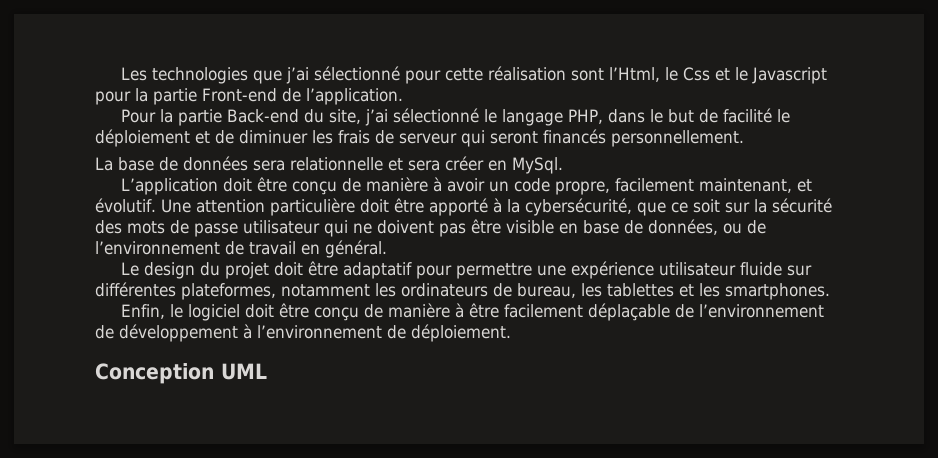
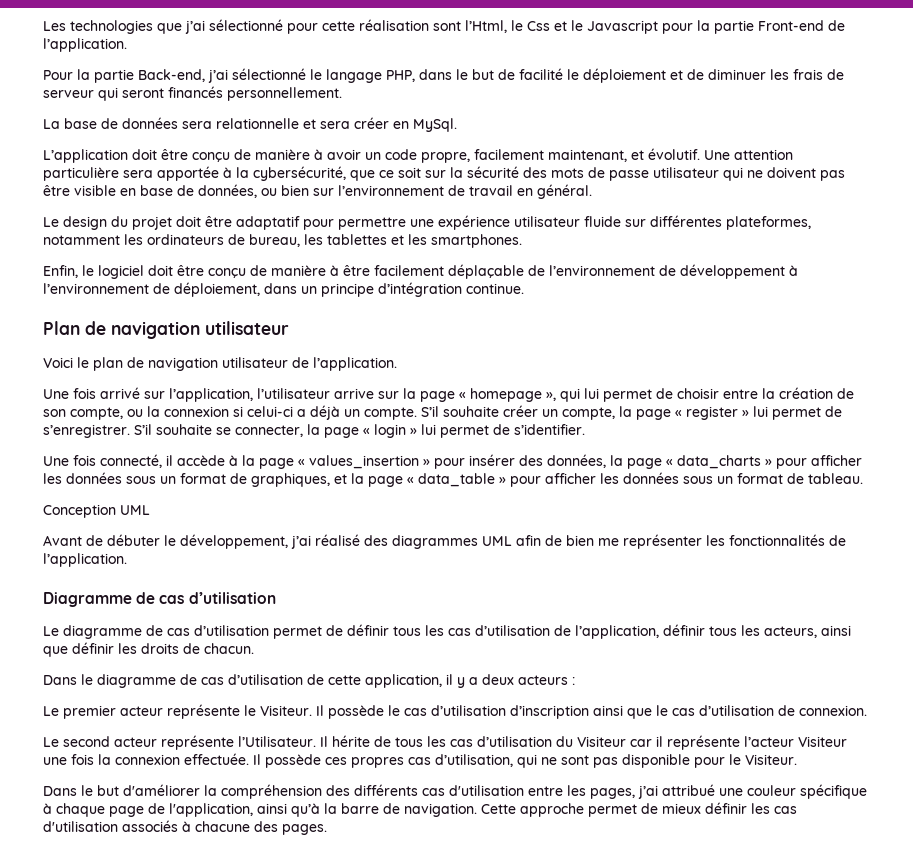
- Pour la partie Back-end du site, j’ai sélectionné le langage PHP, dans le but de facilité le déploiement et de diminuer les frais de serveur qui seront financés personnellement.
+ Pour la partie Back-end, j’ai sélectionné le langage PHP, dans le but de facilité le déploiement et de diminuer les frais de serveur qui seront financés personnellement.
- Une attention particulière doit être apporté à la cybersécurité, que ce soit sur la sécurité des mots de passe utilisateur qui ne doivent pas être visible en base de données, ou de l’environnement de travail en général.
+ Une attention particulière sera apportée à la cybersécurité, que ce soit sur la sécurité des mots de passe utilisateur qui ne doivent pas être visible en base de données, ou bien sur l’environnement de travail en général.
- Enfin, le logiciel doit être conçu de manière à être facilement déplaçable de l’environnement de développement à l’environnement de déploiement.
+ Enfin, le logiciel doit être conçu de manière à être facilement déplaçable de l’environnement de développement à l’environnement de déploiement, dans un principe d’intégration continue.
+ Plan de navigation utilisateur
+ Voici le plan de navigation utilisateur de l’application.
+ Une fois arrivé sur l’application, l’utilisateur arrive sur la page « homepage », qui lui permet de choisir entre la création de son compte, ou la connexion si celui-ci a déjà un compte. S’il souhaite créer un compte, la page « register » lui permet de s’enregistrer. S’il souhaite se connecter, la page « login » lui permet de s’identifier.
+ Une fois connecté, il accède à la page « values_insertion » pour insérer des données, la page « data_charts » pour afficher les données sous un format de graphiques, et la page « data_table » pour afficher les données sous un format de tableau.
  Conception UML
+ Avant de débuter le développement, j’ai réalisé des diagrammes UML afin de bien me représenter les fonctionnalités de l’application.
+ Diagramme de cas d’utilisation
+ Le diagramme de cas d’utilisation permet de définir tous les cas d’utilisation de l’application, définir tous les acteurs, ainsi que définir les droits de chacun.
+ Dans le diagramme de cas d’utilisation de cette application, il y a deux acteurs :
+ Le premier acteur représente le Visiteur. Il possède le cas d’utilisation d’inscription ainsi que le cas d’utilisation de connexion.
+ Le second acteur représente l’Utilisateur. Il hérite de tous les cas d’utilisation du Visiteur car il représente l’acteur Visiteur une fois la connexion effectuée. Il possède ces propres cas d’utilisation, qui ne sont pas disponible pour le Visiteur.
+ Dans le but d'améliorer la compréhension des différents cas d'utilisation entre les pages, j’ai attribué une couleur spécifique à chaque page de l'application, ainsi qu’à la barre de navigation. Cette approche permet de mieux définir les cas d'utilisation associés à chacune des pages.

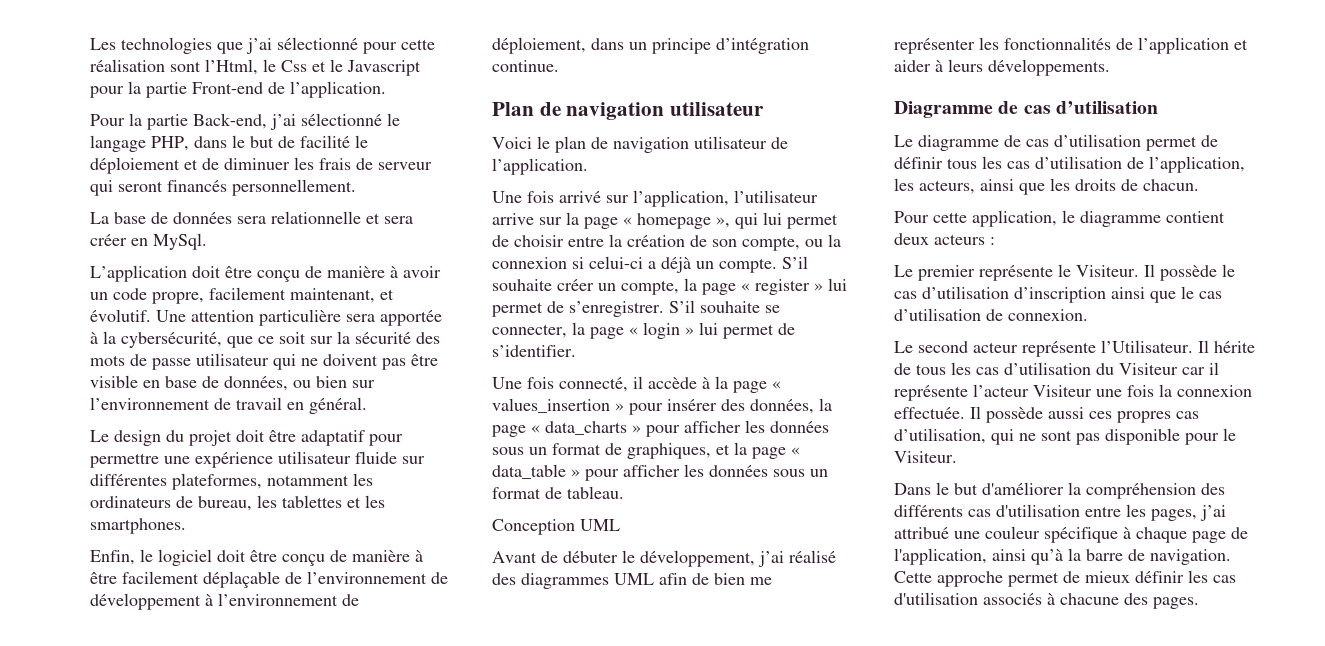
- Avant de débuter le développement, j’ai réalisé des diagrammes UML afin de bien me représenter les fonctionnalités de l’application.
+ Avant de débuter le développement, j’ai réalisé des diagrammes UML afin de bien me représenter les fonctionnalités de l’application et aider à leurs développements.
- Le diagramme de cas d’utilisation permet de définir tous les cas d’utilisation de l’application, définir tous les acteurs, ainsi que définir les droits de chacun.
+ Le diagramme de cas d’utilisation permet de définir tous les cas d’utilisation de l’application, les acteurs, ainsi que les droits de chacun.
- Dans le diagramme de cas d’utilisation de cette application, il y a deux acteurs :
+ Pour cette application, le diagramme contient deux acteurs :
- Le premier acteur représente le Visiteur.
+ Le premier représente le Visiteur.
- Il possède ces propres cas d’utilisation, qui ne sont pas disponible pour le Visiteur.
+ Il possède aussi ces propres cas d’utilisation, qui ne sont pas disponible pour le Visiteur.

